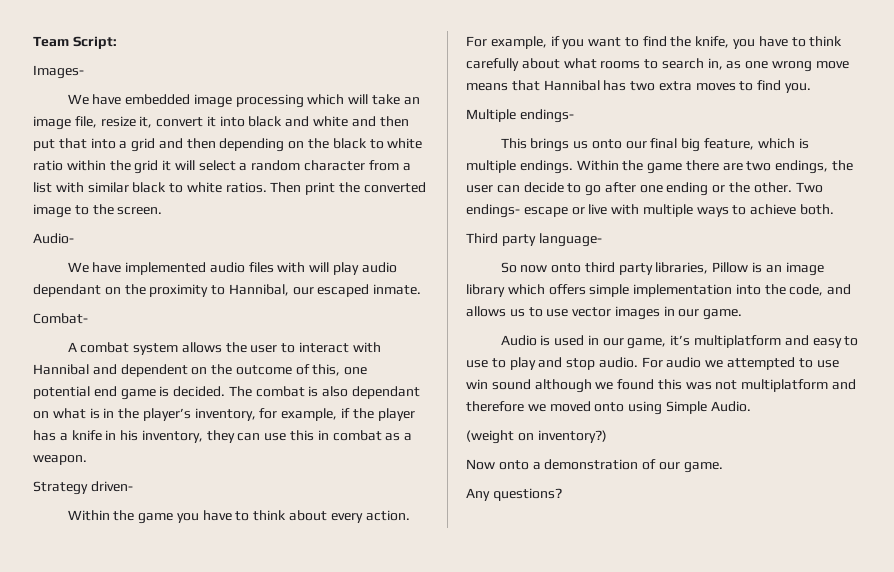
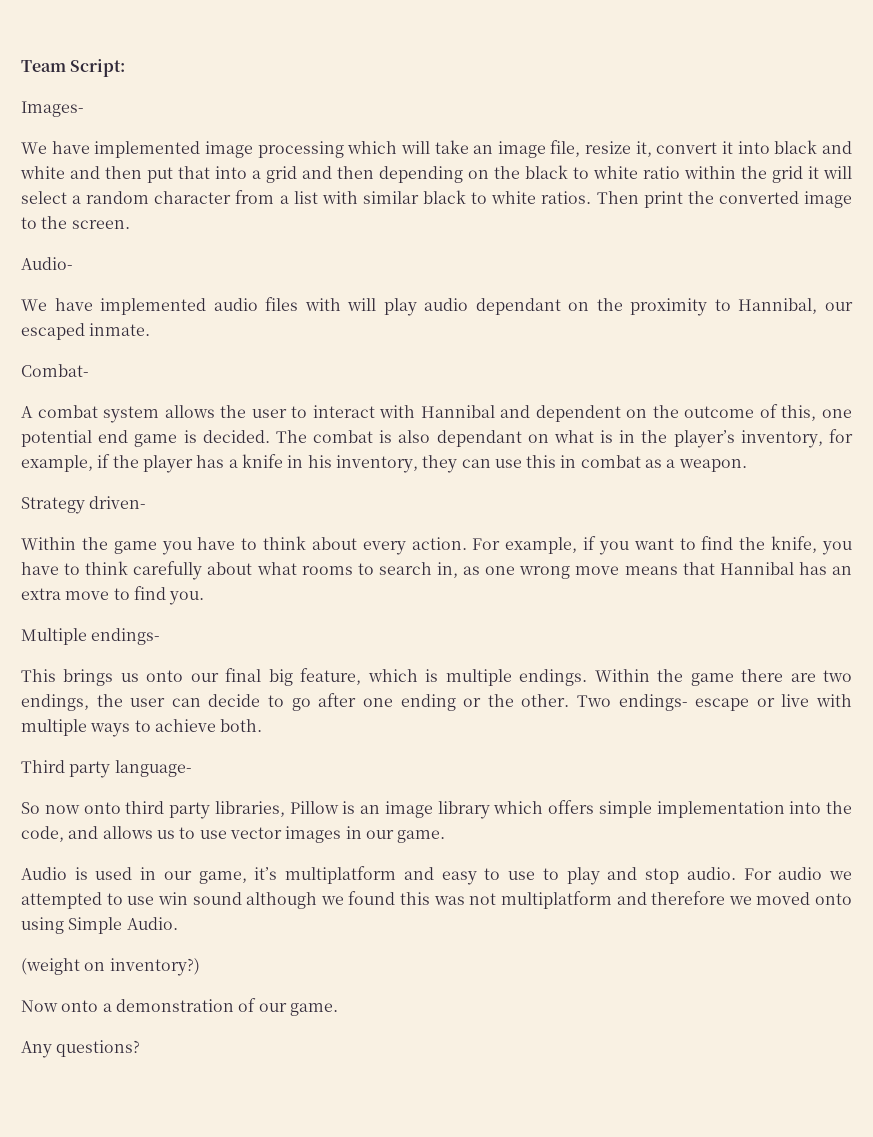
- We have embedded image processing which will take an image file, resize it, convert it into black and white and then put that into a grid and then depending on the black to white ratio within the grid it will select a random character from a list with similar black to white ratios.
+ We have implemented image processing which will take an image file, resize it, convert it into black and white and then put that into a grid and then depending on the black to white ratio within the grid it will select a random character from a list with similar black to white ratios.
- For example, if you want to find the knife, you have to think carefully about what rooms to search in, as one wrong move means that Hannibal has two extra moves to find you.
+ For example, if you want to find the knife, you have to think carefully about what rooms to search in, as one wrong move means that Hannibal has an extra move to find you.

